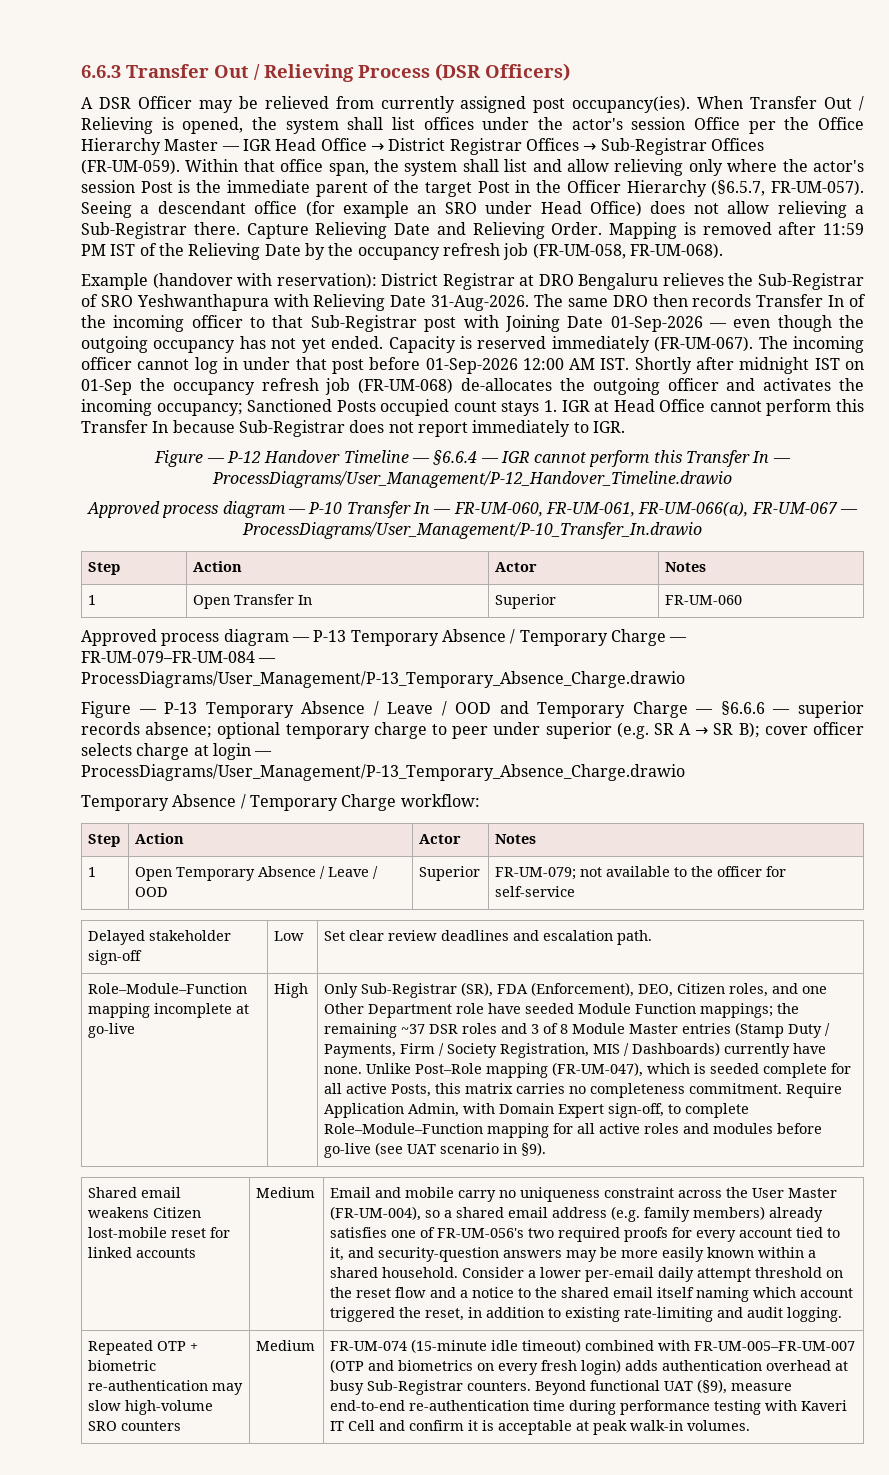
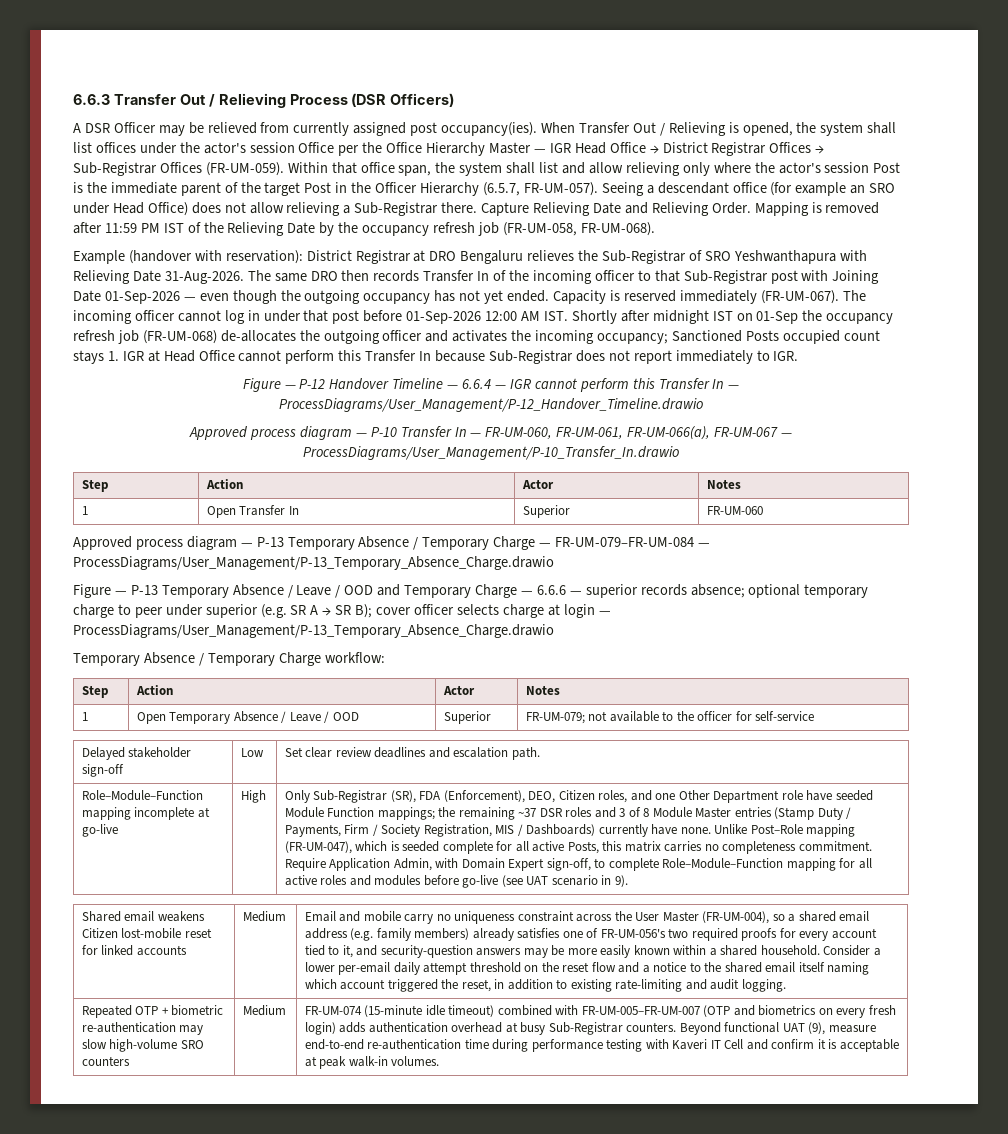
- Within that office span, the system shall list and allow relieving only where the actor's session Post is the immediate parent of the target Post in the Officer Hierarchy (§6.5.7, FR-UM-057).
+ Within that office span, the system shall list and allow relieving only where the actor's session Post is the immediate parent of the target Post in the Officer Hierarchy (6.5.7, FR-UM-057).
- Figure — P-12 Handover Timeline — §6.6.4 — IGR cannot perform this Transfer In — ProcessDiagrams/User_Management/P-12_Handover_Timeline.drawio
+ Figure — P-12 Handover Timeline — 6.6.4 — IGR cannot perform this Transfer In — ProcessDiagrams/User_Management/P-12_Handover_Timeline.drawio
- Figure — P-13 Temporary Absence / Leave / OOD and Temporary Charge — §6.6.6 — superior records absence; optional temporary charge to peer under superior (e.g. SR A → SR B); cover officer selects charge at login — ProcessDiagrams/User_Management/P-13_Temporary_Absence_Charge.drawio
+ Figure — P-13 Temporary Absence / Leave / OOD and Temporary Charge — 6.6.6 — superior records absence; optional temporary charge to peer under superior (e.g. SR A → SR B); cover officer selects charge at login — ProcessDiagrams/User_Management/P-13_Temporary_Absence_Charge.drawio
- Require Application Admin, with Domain Expert sign-off, to complete Role–Module–Function mapping for all active roles and modules before go-live (see UAT scenario in §9).
+ Require Application Admin, with Domain Expert sign-off, to complete Role–Module–Function mapping for all active roles and modules before go-live (see UAT scenario in 9).
- Beyond functional UAT (§9), measure end-to-end re-authentication time during performance testing with Kaveri IT Cell and confirm it is acceptable at peak walk-in volumes.
+ Beyond functional UAT (9), measure end-to-end re-authentication time during performance testing with Kaveri IT Cell and confirm it is acceptable at peak walk-in volumes.

